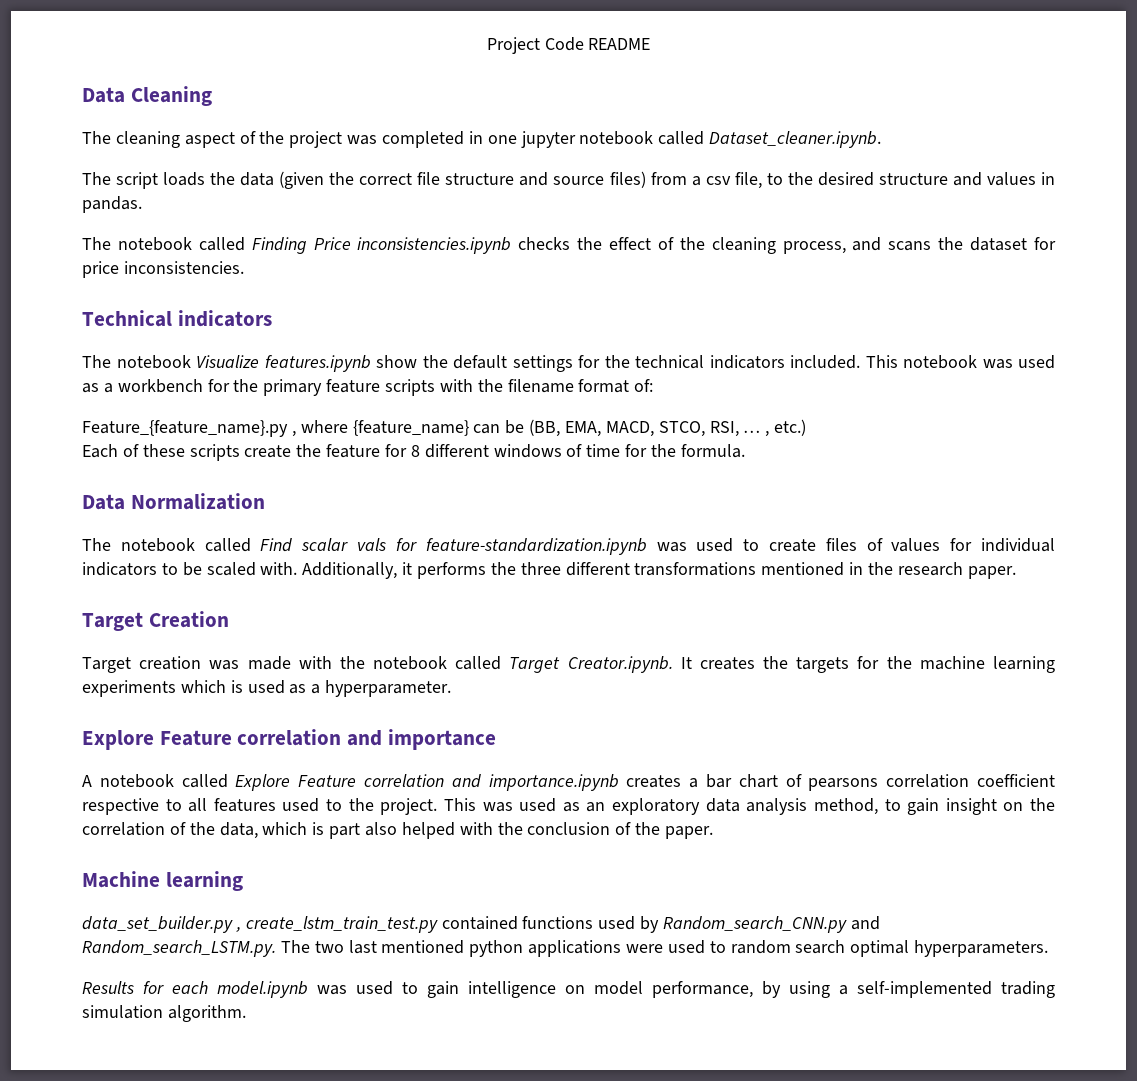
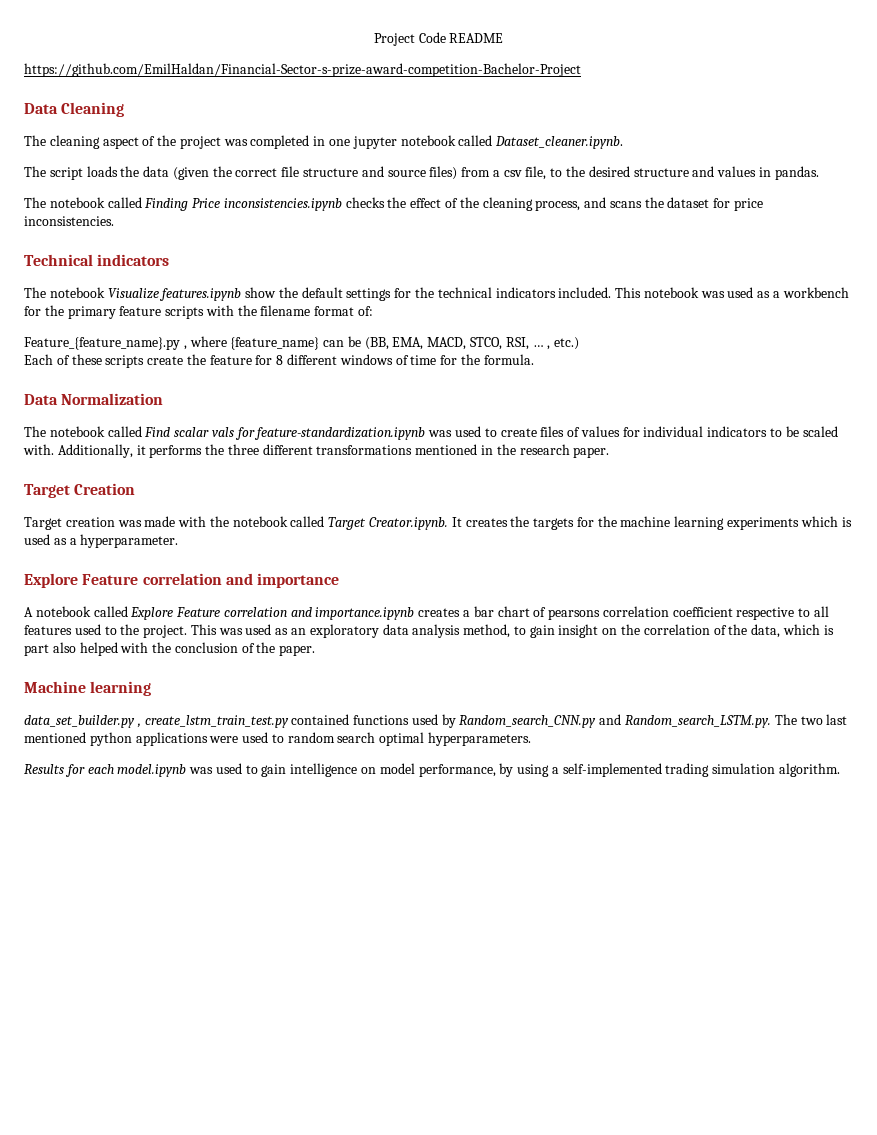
+ https://github.com/EmilHaldan/Financial-Sector-s-prize-award-competition-Bachelor-Project

